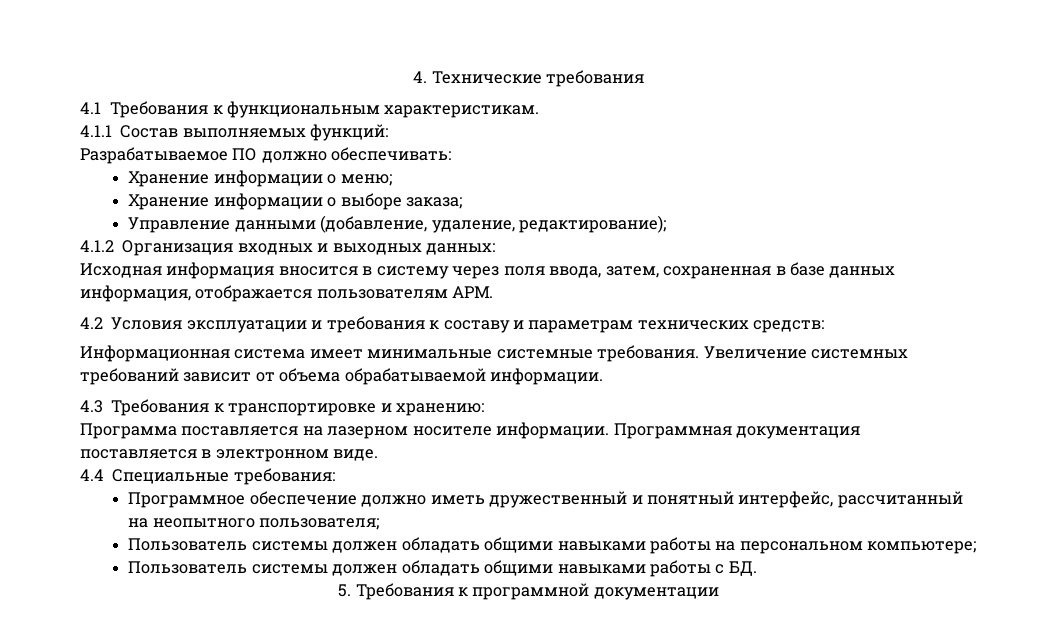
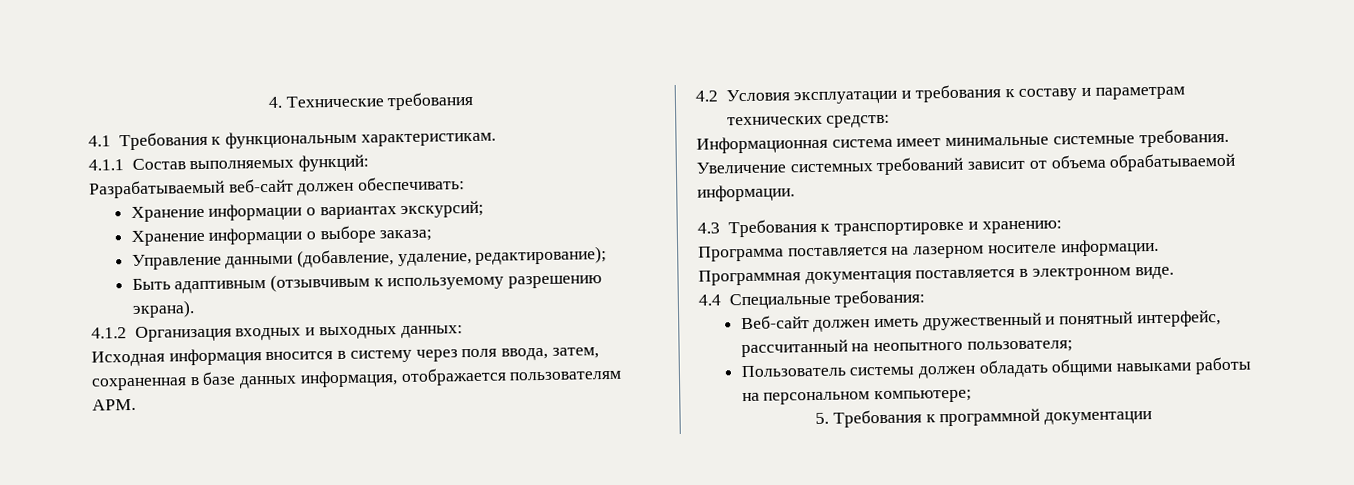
- Разрабатываемое ПО должно обеспечивать:
+ Разрабатываемый веб-сайт должен обеспечивать:
- Хранение информации о меню;
+ Хранение информации о вариантах экскурсий;
+ Быть адаптивным (отзывчивым к используемому разрешению экрана).
- Программное обеспечение должно иметь дружественный и понятный интерфейс, рассчитанный на неопытного пользователя;
+ Веб-сайт должен иметь дружественный и понятный интерфейс, рассчитанный на неопытного пользователя;
- Пользователь системы должен обладать общими навыками работы с БД.

